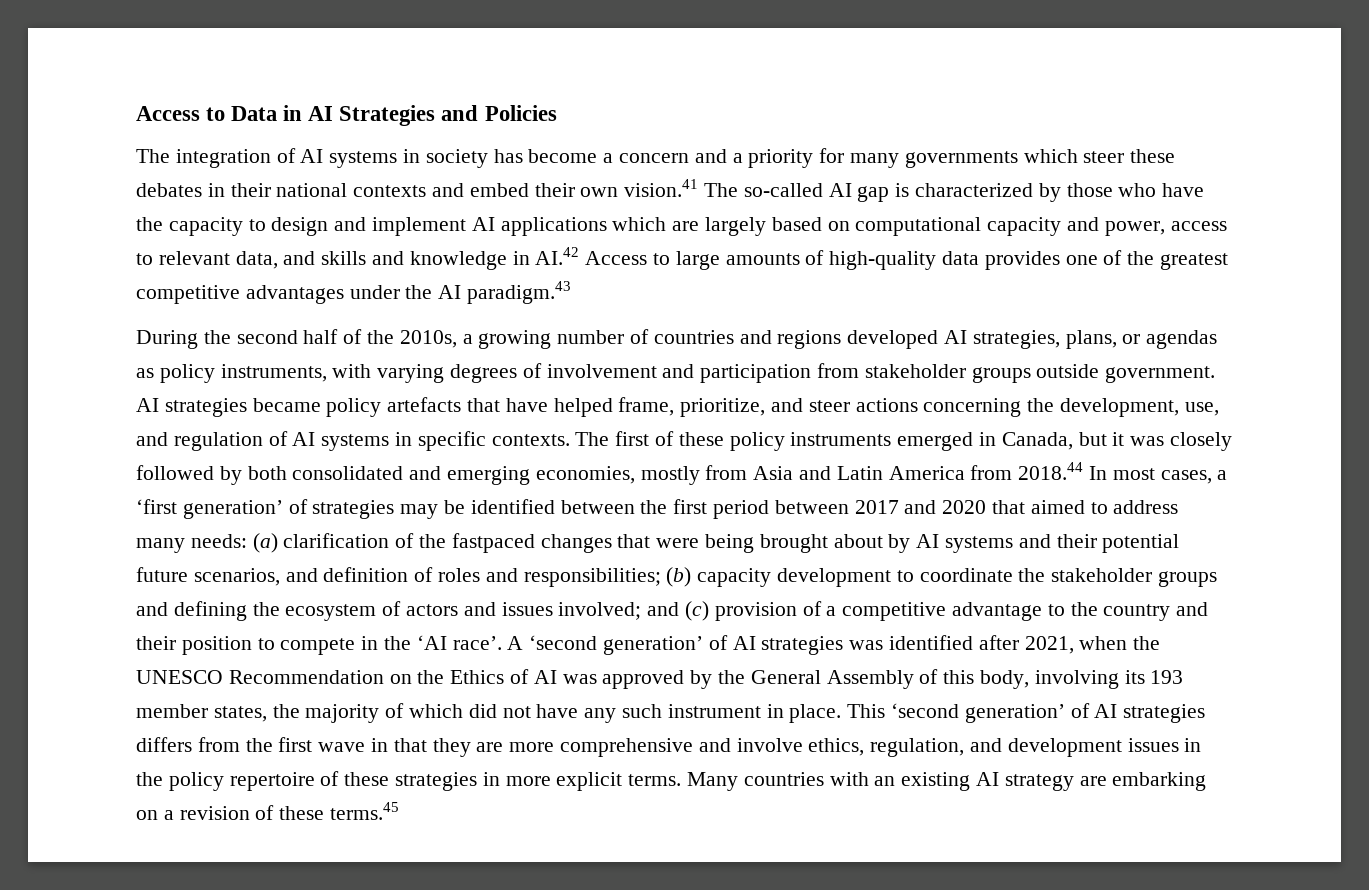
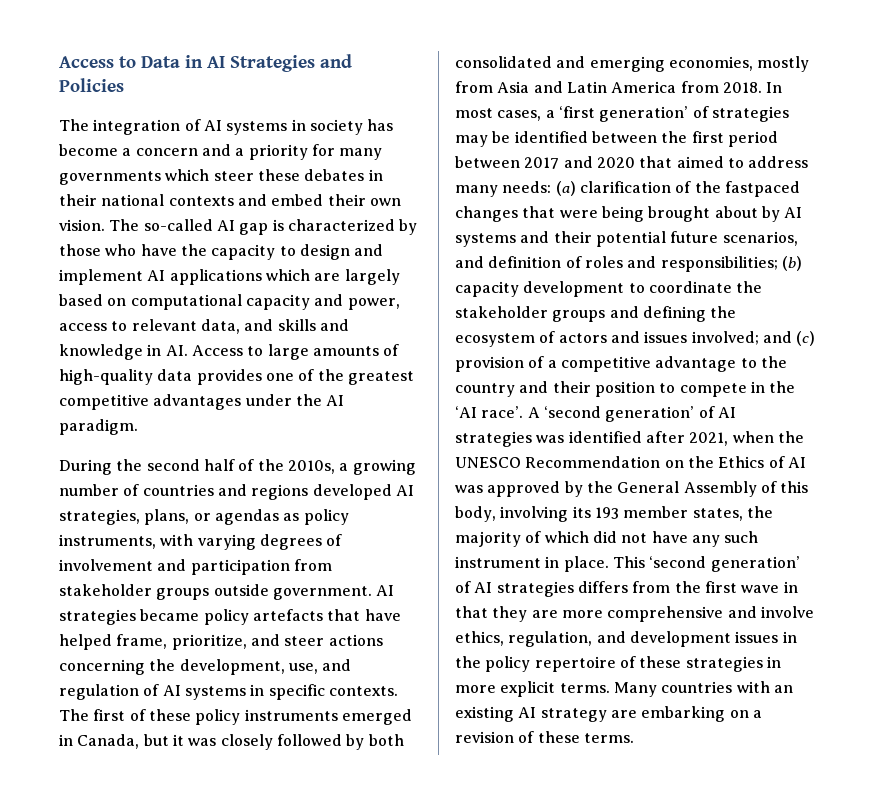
- The integration of AI systems in society has become a concern and a priority for many governments which steer these debates in their national contexts and embed their own vision.41 The so-called AI gap is characterized by those who have the capacity to design and implement AI applications which are largely based on computational capacity and power, access to relevant data, and skills and knowledge in AI.42 Access to large amounts of high-quality data provides one of the greatest competitive advantages under the AI paradigm.43
+ The integration of AI systems in society has become a concern and a priority for many governments which steer these debates in their national contexts and embed their own vision. The so-called AI gap is characterized by those who have the capacity to design and implement AI applications which are largely based on computational capacity and power, access to relevant data, and skills and knowledge in AI. Access to large amounts of high-quality data provides one of the greatest competitive advantages under the AI paradigm.
- The first of these policy instruments emerged in Canada, but it was closely followed by both consolidated and emerging economies, mostly from Asia and Latin America from 2018.44 In most cases, a ‘first generation’ of strategies may be identified between the first period between 2017 and 2020 that aimed to address many needs:
+ The first of these policy instruments emerged in Canada, but it was closely followed by both consolidated and emerging economies, mostly from Asia and Latin America from 2018. In most cases, a ‘first generation’ of strategies may be identified between the first period between 2017 and 2020 that aimed to address many needs:
- Many countries with an existing AI strategy are embarking on a revision of these terms.45
+ Many countries with an existing AI strategy are embarking on a revision of these terms.

